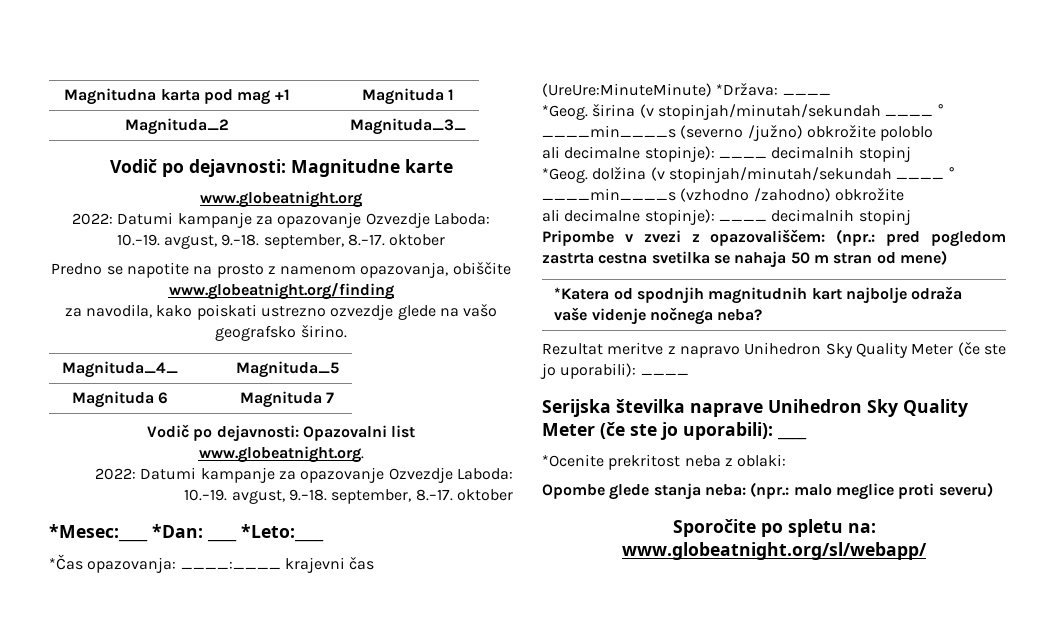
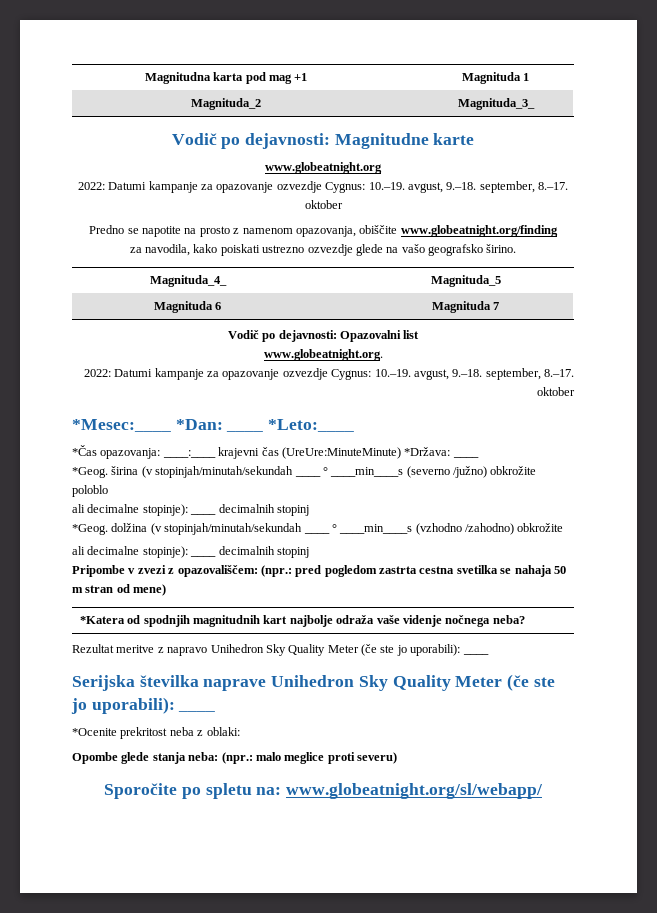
  www.globeatnight.org
- 2022: Datumi kampanje za opazovanje Ozvezdje Laboda: 10.–19. avgust, 9.–18. september, 8.–17. oktober
+ 2022: Datumi kampanje za opazovanje ozvezdje Cygnus: 10.–19. avgust, 9.–18. september, 8.–17. oktober
  www.globeatnight.org.
- 2022: Datumi kampanje za opazovanje Ozvezdje Laboda: 10.–19. avgust, 9.–18. september, 8.–17. oktober
+ 2022: Datumi kampanje za opazovanje ozvezdje Cygnus: 10.–19. avgust, 9.–18. september, 8.–17. oktober

